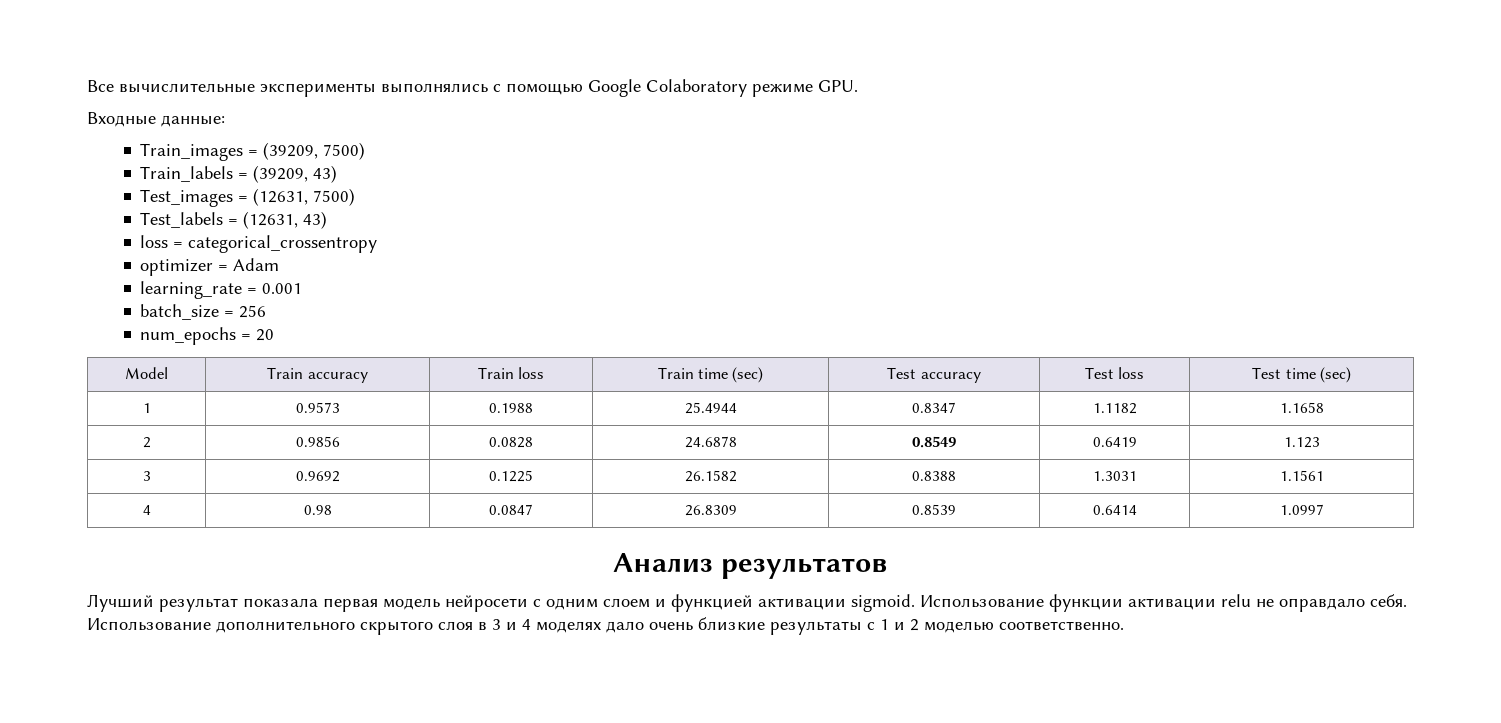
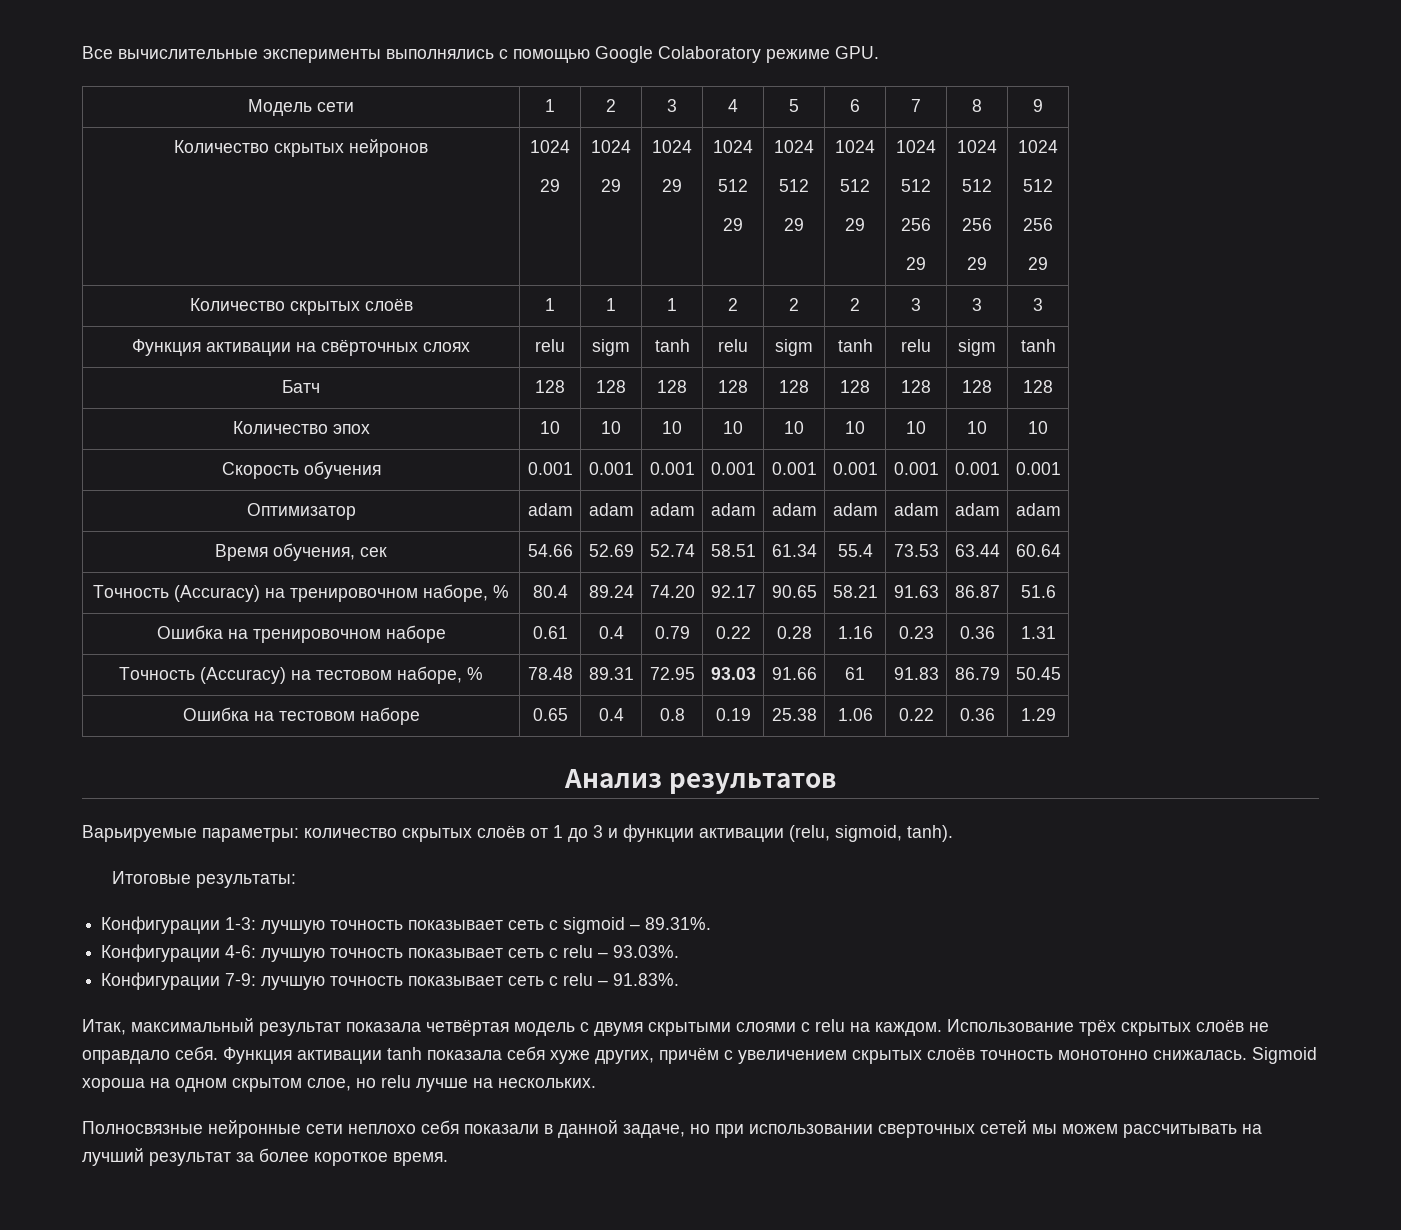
- Входные данные:
- Train_images = (39209, 7500)
- Train_labels = (39209, 43)
- Test_images = (12631, 7500)
- Test_labels = (12631, 43)
- loss = categorical_crossentropy
- optimizer = Adam
- learning_rate = 0.001
- batch_size = 256
- num_epochs = 20
- Model | Train accuracy | Train loss | Train time (sec) | Test accuracy | Test loss | Test time (sec)
- 1 | 0.9573 | 0.1988 | 25.4944 | 0.8347 | 1.1182 | 1.1658
- 2 | 0.9856 | 0.0828 | 24.6878 | 0.8549 | 0.6419 | 1.123
- 3 | 0.9692 | 0.1225 | 26.1582 | 0.8388 | 1.3031 | 1.1561
- 4 | 0.98 | 0.0847 | 26.8309 | 0.8539 | 0.6414 | 1.0997
+ Модель сети | 1 | 2 | 3 | 4 | 5 | 6 | 7 | 8 | 9
+ Количество скрытых нейронов | 1024
+ 29 | 1024
+ 29 | 1024
+ 29 | 1024
+ 512
+ 29 | 1024
+ 512
+ 29 | 1024
+ 512
+ 29 | 1024
+ 512
+ 256
+ 29 | 1024
+ 512
+ 256
+ 29 | 1024
+ 512
+ 256
+ 29
+ Количество скрытых слоёв | 1 | 1 | 1 | 2 | 2 | 2 | 3 | 3 | 3
+ Функция активации на свёрточных слоях | relu | sigm | tanh | relu | sigm | tanh | relu | sigm | tanh
+ Батч | 128 | 128 | 128 | 128 | 128 | 128 | 128 | 128 | 128
+ Количество эпох | 10 | 10 | 10 | 10 | 10 | 10 | 10 | 10 | 10
+ Скорость обучения | 0.001 | 0.001 | 0.001 | 0.001 | 0.001 | 0.001 | 0.001 | 0.001 | 0.001
+ Оптимизатор | adam | adam | adam | adam | adam | adam | adam | adam | adam
+ Время обучения, сек | 54.66 | 52.69 | 52.74 | 58.51 | 61.34 | 55.4 | 73.53 | 63.44 | 60.64
+ Точность (Accuracy) на тренировочном наборе, % | 80.4 | 89.24 | 74.20 | 92.17 | 90.65 | 58.21 | 91.63 | 86.87 | 51.6
+ Ошибка на тренировочном наборе | 0.61 | 0.4 | 0.79 | 0.22 | 0.28 | 1.16 | 0.23 | 0.36 | 1.31
+ Точность (Accuracy) на тестовом наборе, % | 78.48 | 89.31 | 72.95 | 93.03 | 91.66 | 61 | 91.83 | 86.79 | 50.45
+ Ошибка на тестовом наборе | 0.65 | 0.4 | 0.8 | 0.19 | 25.38 | 1.06 | 0.22 | 0.36 | 1.29
  Анализ результатов
- Лучший результат показала первая модель нейросети с одним слоем и функцией активации sigmoid. Использование функции активации relu не оправдало себя. Использование дополнительного скрытого слоя в 3 и 4 моделях дало очень близкие результаты с 1 и 2 моделью соответственно.
+ Варьируемые параметры: количество скрытых слоёв от 1 до 3 и функции активации (relu, sigmoid, tanh).
+ Итоговые результаты:
+ Конфигурации 1-3: лучшую точность показывает сеть с sigmoid – 89.31%.
+ Конфигурации 4-6: лучшую точность показывает сеть с relu – 93.03%.
+ Конфигурации 7-9: лучшую точность показывает сеть с relu – 91.83%.
+ Итак, максимальный результат показала четвёртая модель с двумя скрытыми слоями с relu на каждом. Использование трёх скрытых слоёв не оправдало себя. Функция активации tanh показала себя хуже других, причём с увеличением скрытых слоёв точность монотонно снижалась. Sigmoid хороша на одном скрытом слое, но relu лучше на нескольких.
+ Полносвязные нейронные сети неплохо себя показали в данной задаче, но при использовании сверточных сетей мы можем рассчитывать на лучший результат за более короткое время.

